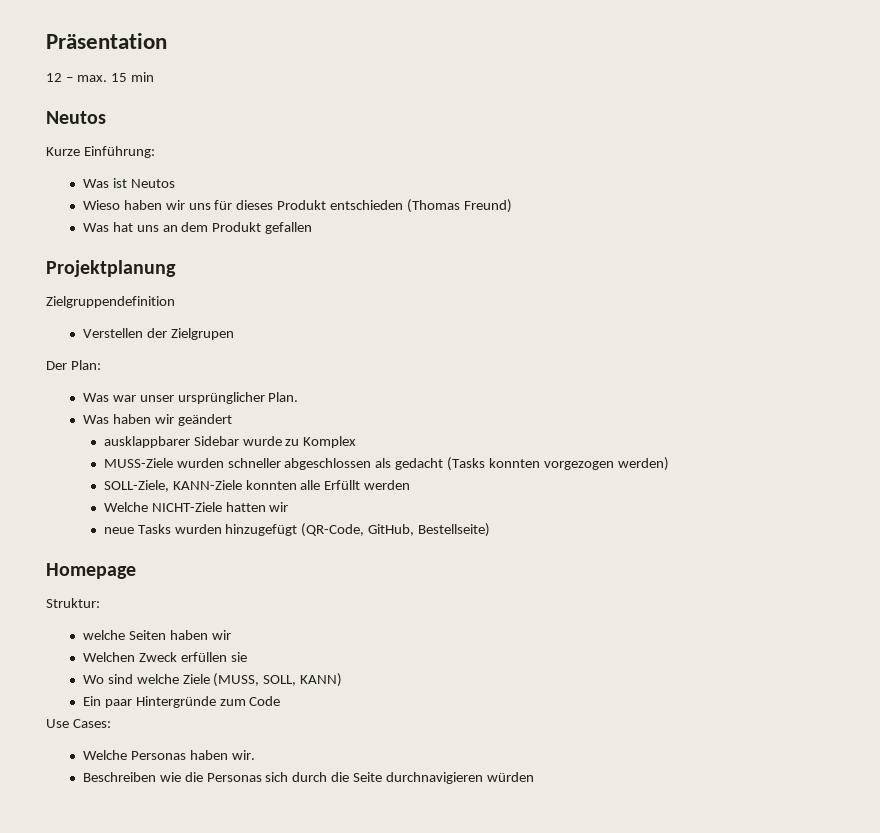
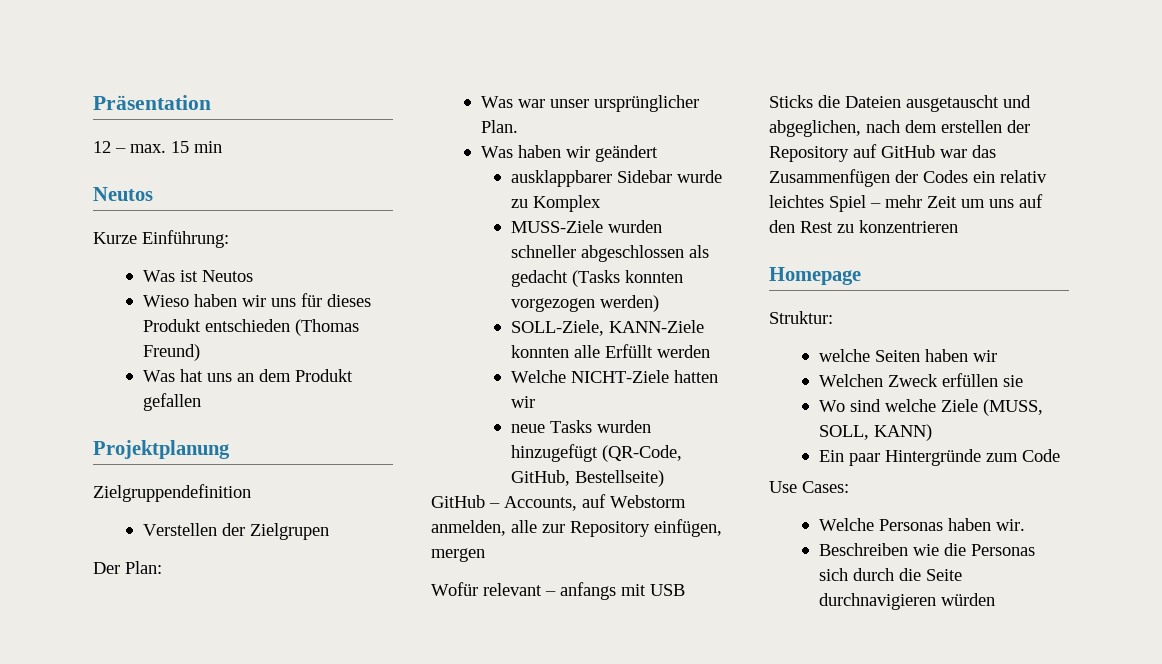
+ GitHub – Accounts, auf Webstorm anmelden, alle zur Repository einfügen, mergen
+ Wofür relevant – anfangs mit USB Sticks die Dateien ausgetauscht und abgeglichen, nach dem erstellen der Repository auf GitHub war das Zusammenfügen der Codes ein relativ leichtes Spiel – mehr Zeit um uns auf den Rest zu konzentrieren

